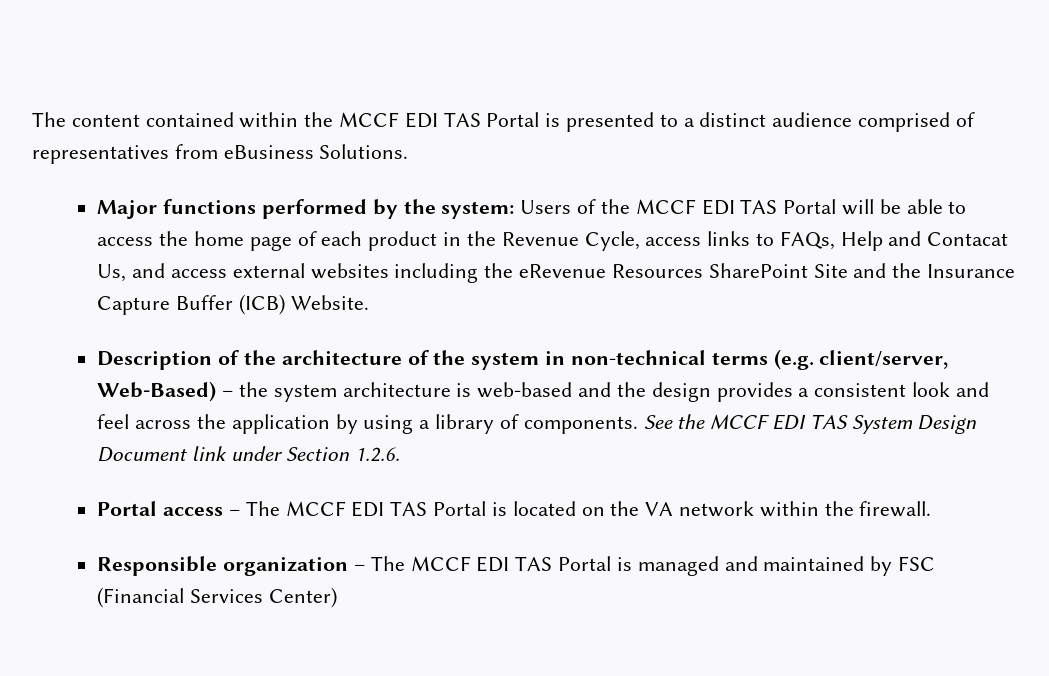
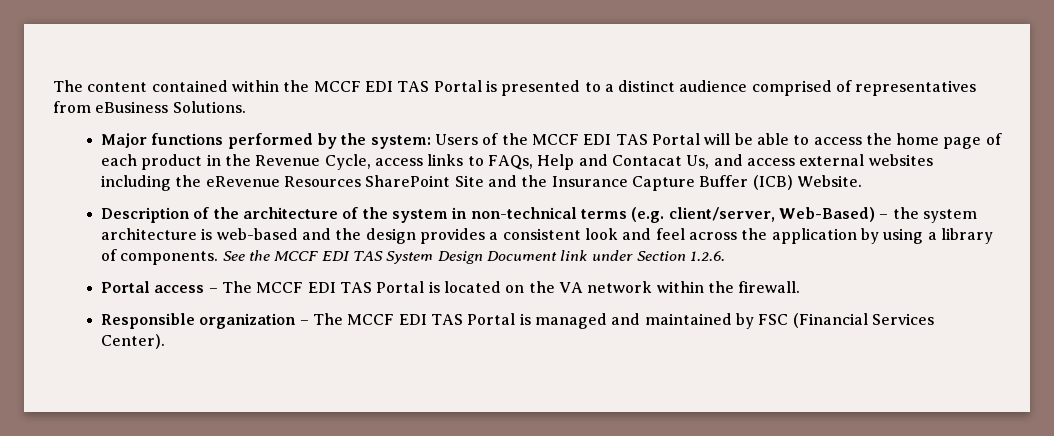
- Responsible organization – The MCCF EDI TAS Portal is managed and maintained by FSC (Financial Services Center)
+ Responsible organization – The MCCF EDI TAS Portal is managed and maintained by FSC (Financial Services Center).

